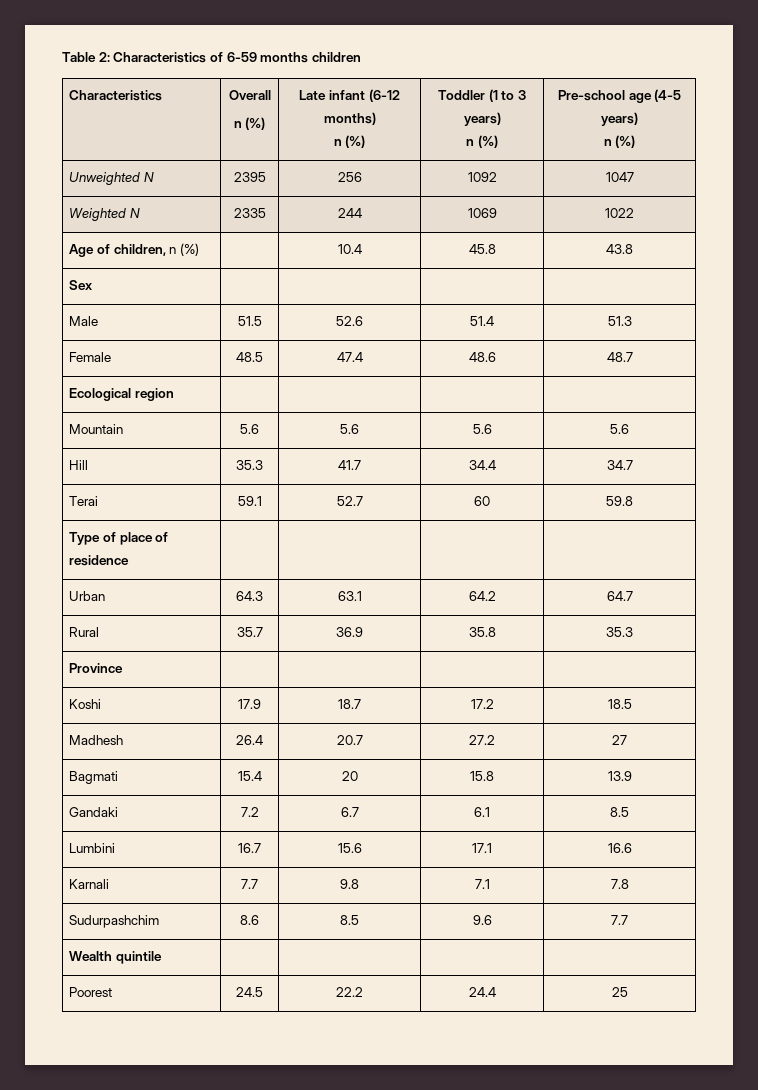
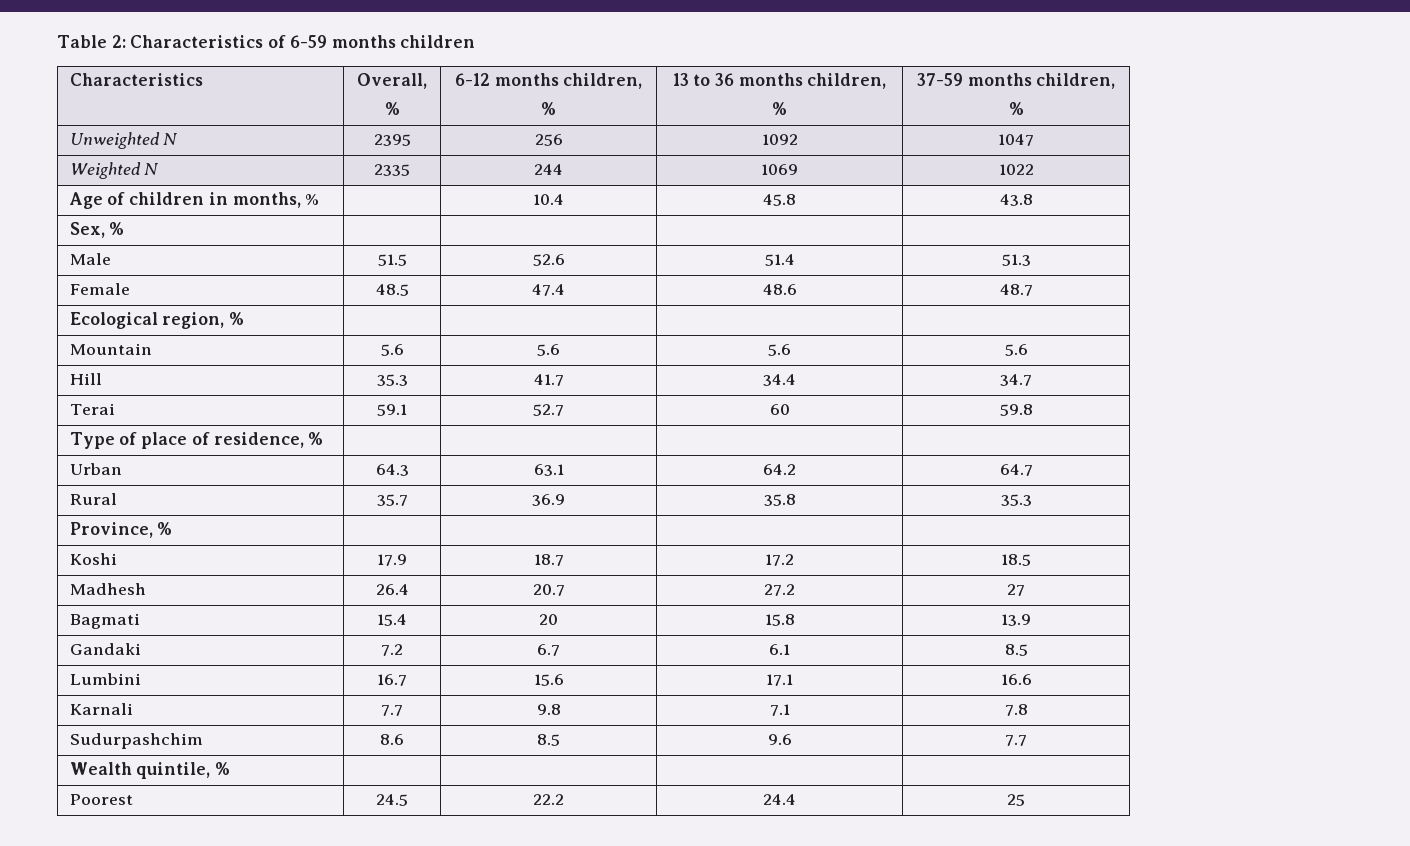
- Characteristics | Overall
- n (%) | Late infant (6-12 months)
- n (%) | Toddler (1 to 3 years)
- n (%) | Pre-school age (4-5 years)
- n (%)
+ Characteristics | Overall,
+ % | 6-12 months children,
+ % | 13 to 36 months children,
+ % | 37-59 months children,
+ %
- Age of children, n (%) | | 10.4 | 45.8 | 43.8
+ Age of children in months, % | | 10.4 | 45.8 | 43.8
- Sex | | | |
+ Sex, % | | | |
- Ecological region | | | |
+ Ecological region, % | | | |
- Type of place of residence | | | |
+ Type of place of residence, % | | | |
- Province | | | |
+ Province, % | | | |
- Wealth quintile | | | |
+ Wealth quintile, % | | | |

